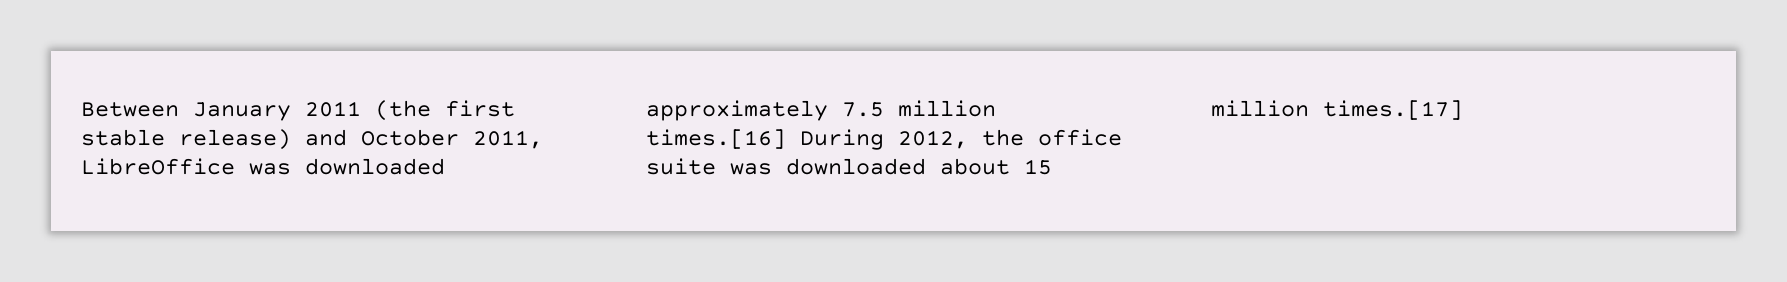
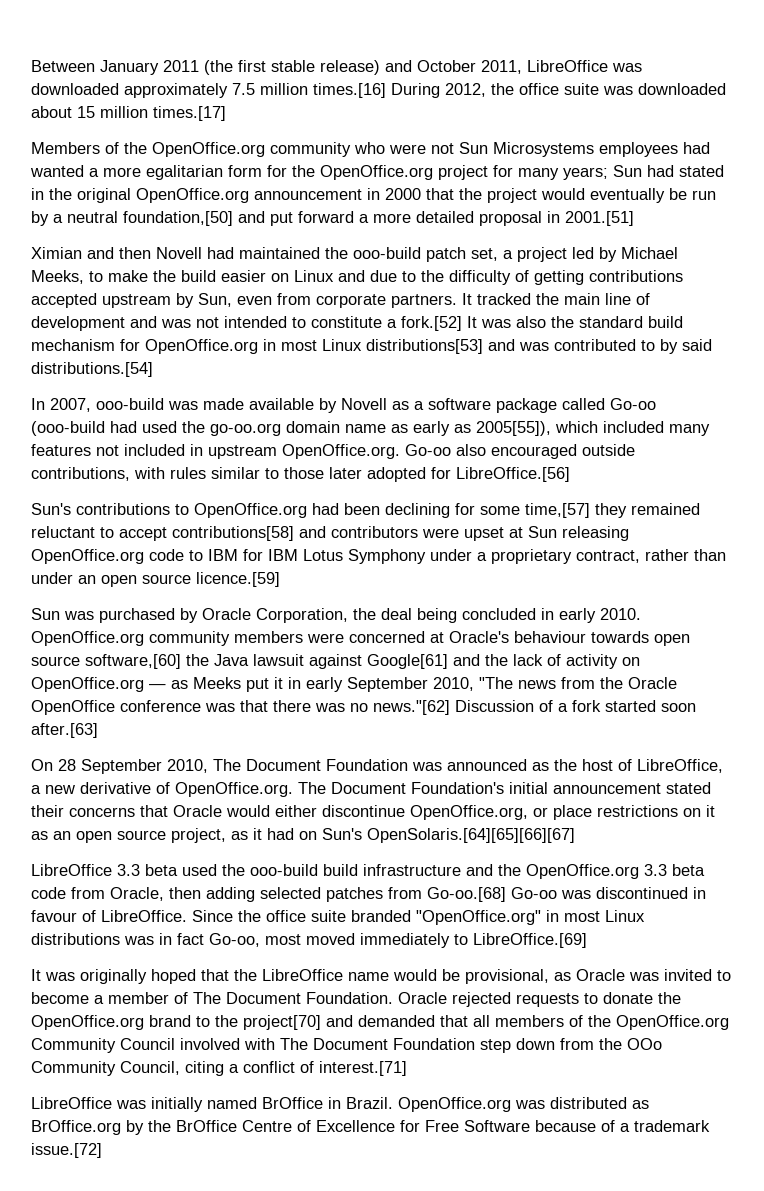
+ Members of the OpenOffice.org community who were not Sun Microsystems employees had wanted a more egalitarian form for the OpenOffice.org project for many years; Sun had stated in the original OpenOffice.org announcement in 2000 that the project would eventually be run by a neutral foundation,[50] and put forward a more detailed proposal in 2001.[51]
+ Ximian and then Novell had maintained the ooo-build patch set, a project led by Michael Meeks, to make the build easier on Linux and due to the difficulty of getting contributions accepted upstream by Sun, even from corporate partners. It tracked the main line of development and was not intended to constitute a fork.[52] It was also the standard build mechanism for OpenOffice.org in most Linux distributions[53] and was contributed to by said distributions.[54]
+ In 2007, ooo-build was made available by Novell as a software package called Go-oo (ooo-build had used the go-oo.org domain name as early as 2005[55]), which included many features not included in upstream OpenOffice.org. Go-oo also encouraged outside contributions, with rules similar to those later adopted for LibreOffice.[56]
+ Sun's contributions to OpenOffice.org had been declining for some time,[57] they remained reluctant to accept contributions[58] and contributors were upset at Sun releasing OpenOffice.org code to IBM for IBM Lotus Symphony under a proprietary contract, rather than under an open source licence.[59]
+ Sun was purchased by Oracle Corporation, the deal being concluded in early 2010. OpenOffice.org community members were concerned at Oracle's behaviour towards open source software,[60] the Java lawsuit against Google[61] and the lack of activity on OpenOffice.org — as Meeks put it in early September 2010, "The news from the Oracle OpenOffice conference was that there was no news."[62] Discussion of a fork started soon after.[63]
+ On 28 September 2010, The Document Foundation was announced as the host of LibreOffice, a new derivative of OpenOffice.org. The Document Foundation's initial announcement stated their concerns that Oracle would either discontinue OpenOffice.org, or place restrictions on it as an open source project, as it had on Sun's OpenSolaris.[64][65][66][67]
+ LibreOffice 3.3 beta used the ooo-build build infrastructure and the OpenOffice.org 3.3 beta code from Oracle, then adding selected patches from Go-oo.[68] Go-oo was discontinued in favour of LibreOffice. Since the office suite branded "OpenOffice.org" in most Linux distributions was in fact Go-oo, most moved immediately to LibreOffice.[69]
+ It was originally hoped that the LibreOffice name would be provisional, as Oracle was invited to become a member of The Document Foundation. Oracle rejected requests to donate the OpenOffice.org brand to the project[70] and demanded that all members of the OpenOffice.org Community Council involved with The Document Foundation step down from the OOo Community Council, citing a conflict of interest.[71]
+ LibreOffice was initially named BrOffice in Brazil. OpenOffice.org was distributed as BrOffice.org by the BrOffice Centre of Excellence for Free Software because of a trademark issue.[72]

